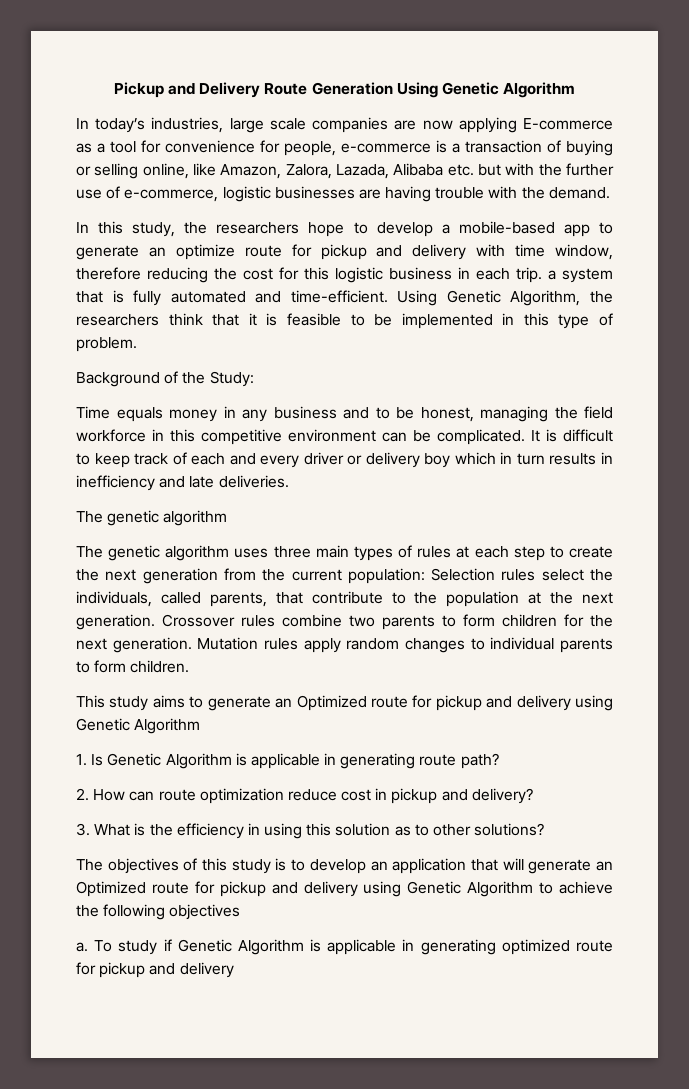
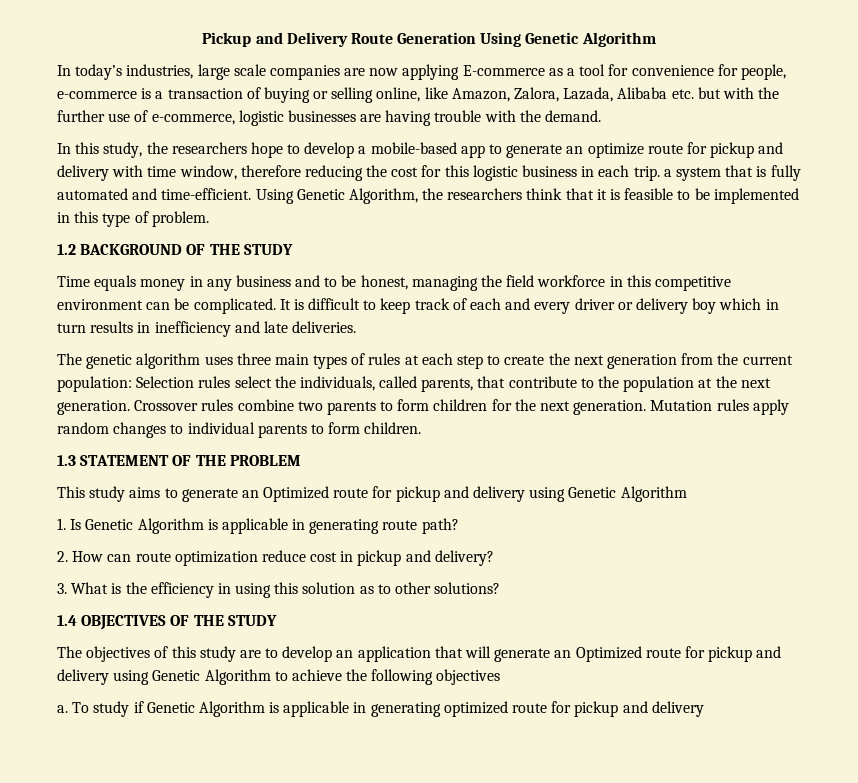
- Background of the Study:
+ 1.2 BACKGROUND OF THE STUDY
  It is difficult to keep track of each and every driver or delivery boy which in turn results in inefficiency and late deliveries.
- The genetic algorithm
+ 1.3 STATEMENT OF THE PROBLEM
+ 1.4 OBJECTIVES OF THE STUDY
- The objectives of this study is to develop an application that will generate an Optimized route for pickup and delivery using Genetic Algorithm to achieve the following objectives
+ The objectives of this study are to develop an application that will generate an Optimized route for pickup and delivery using Genetic Algorithm to achieve the following objectives

